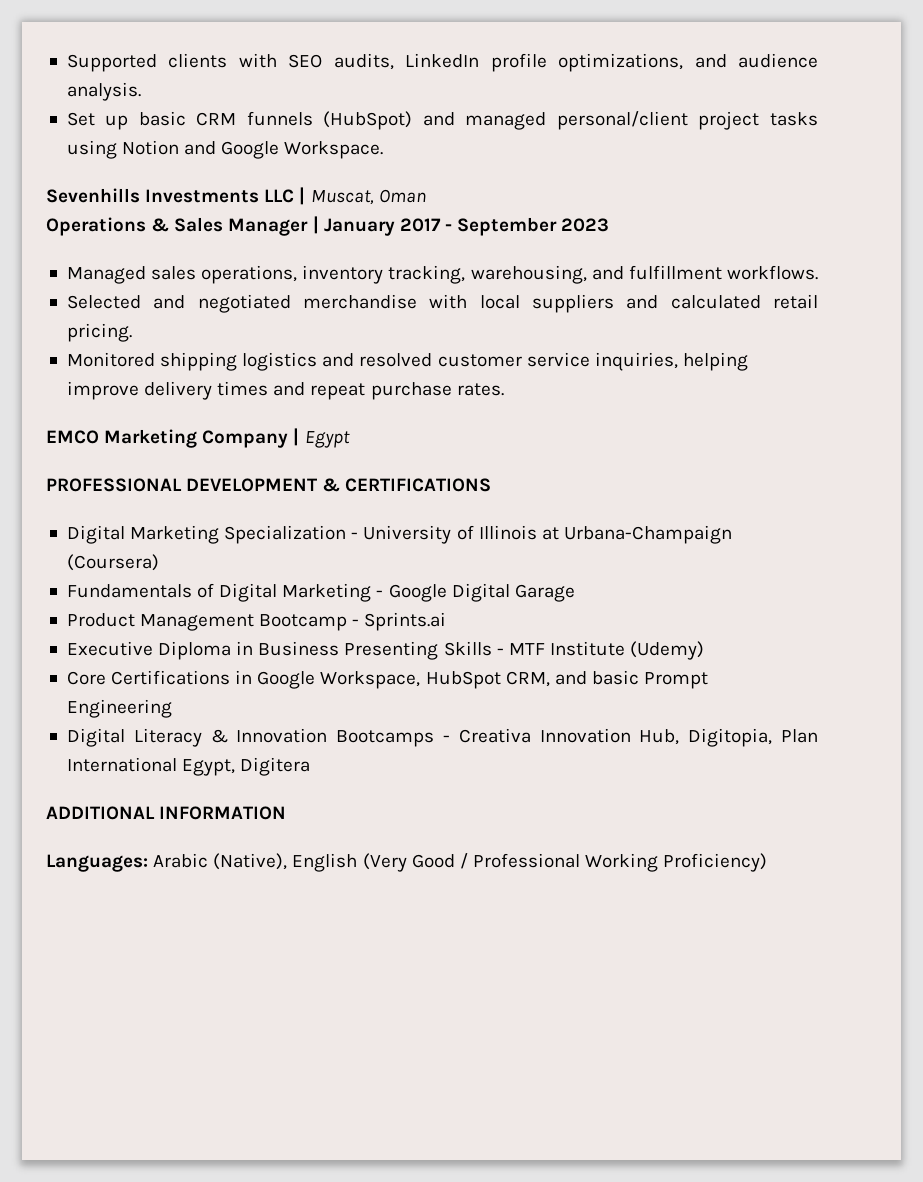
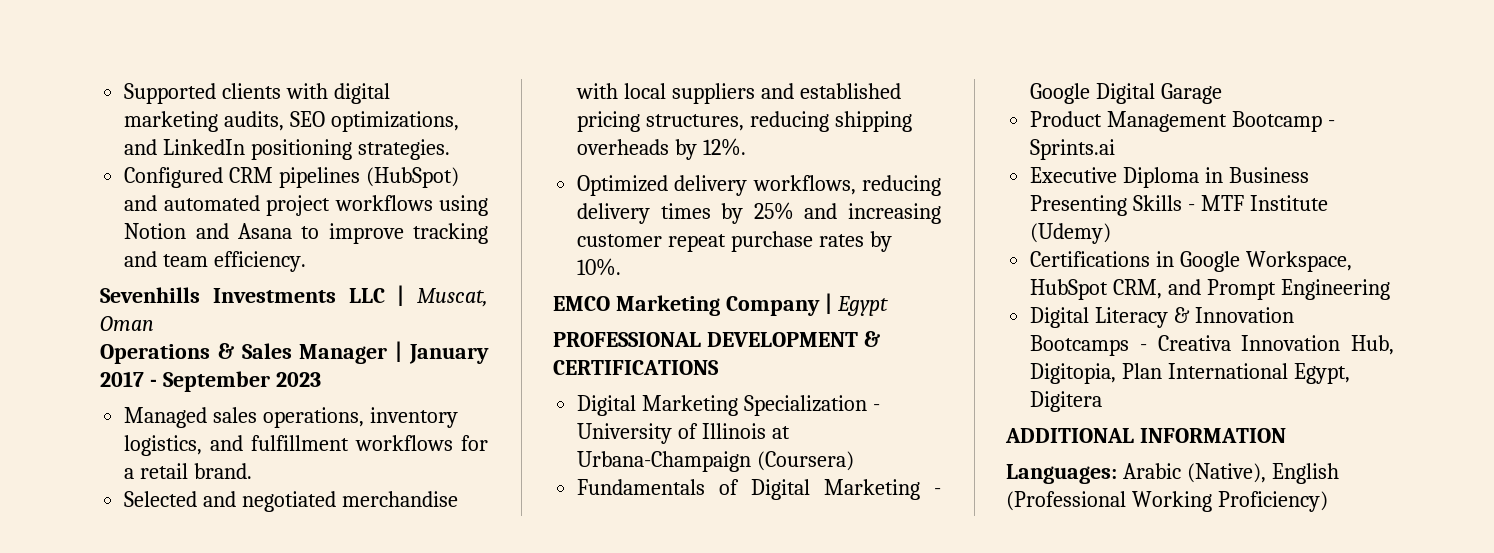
- Supported clients with SEO audits, LinkedIn profile optimizations, and audience analysis.
- Set up basic CRM funnels (HubSpot) and managed personal/client project tasks using Notion and Google Workspace.
+ Supported clients with digital marketing audits, SEO optimizations, and LinkedIn positioning strategies.
+ Configured CRM pipelines (HubSpot) and automated project workflows using Notion and Asana to improve tracking and team efficiency.
- Managed sales operations, inventory tracking, warehousing, and fulfillment workflows.
+ Managed sales operations, inventory logistics, and fulfillment workflows for a retail brand.
- Selected and negotiated merchandise with local suppliers and calculated retail pricing.
- Monitored shipping logistics and resolved customer service inquiries, helping improve delivery times and repeat purchase rates.
+ Selected and negotiated merchandise with local suppliers and established pricing structures, reducing shipping overheads by 12%.
+ Optimized delivery workflows, reducing delivery times by 25% and increasing customer repeat purchase rates by 10%.
- Core Certifications in Google Workspace, HubSpot CRM, and basic Prompt Engineering
+ Certifications in Google Workspace, HubSpot CRM, and Prompt Engineering
- Languages: Arabic (Native), English (Very Good / Professional Working Proficiency)
+ Languages: Arabic (Native), English (Professional Working Proficiency)

